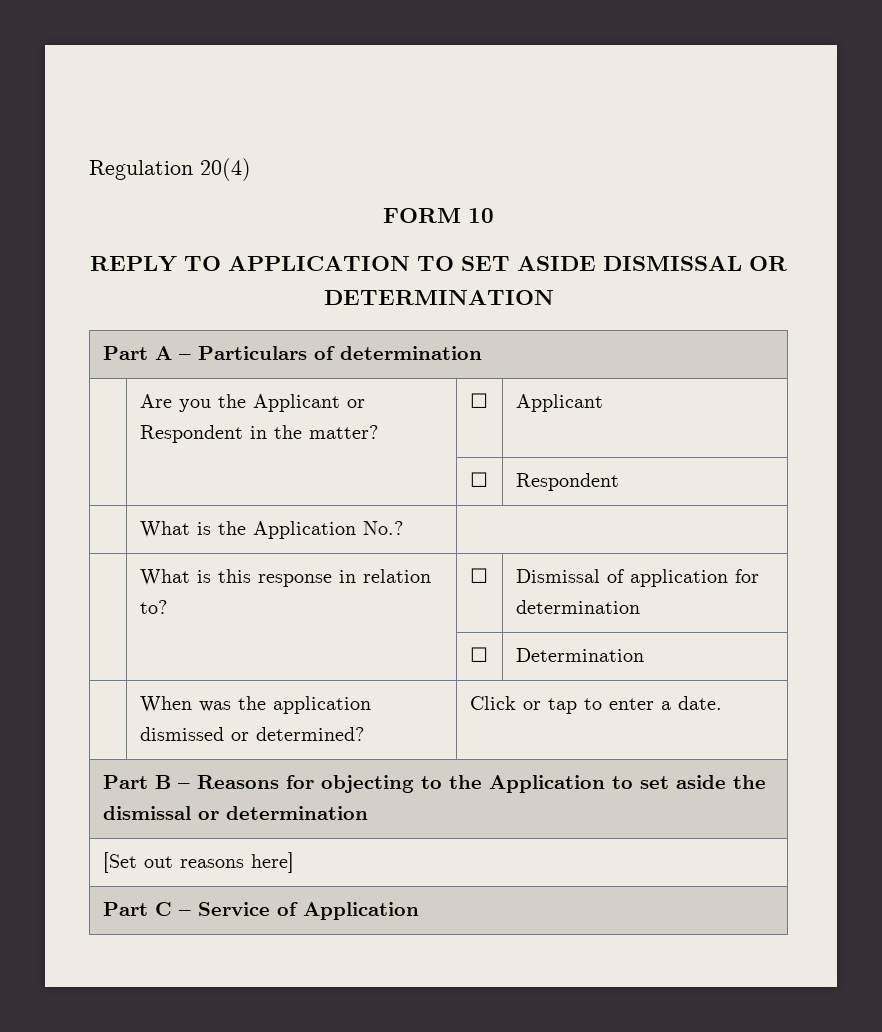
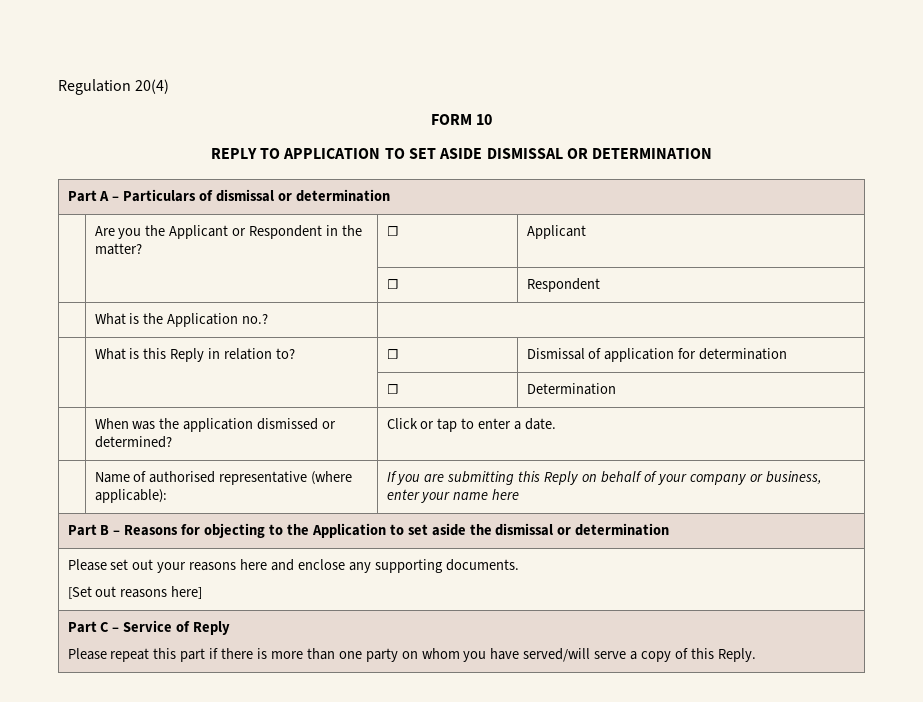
- Part A – Particulars of determination
+ Part A – Particulars of dismissal or determination
- | What is the Application No.? |
+ | What is the Application no.? |
- | What is this response in relation to? | ☐ | Dismissal of application for determination
+ | What is this Reply in relation to? | ☐ | Dismissal of application for determination
+ | Name of authorised representative (where applicable): | If you are submitting this Reply on behalf of your company or business, enter your name here
+ Please set out your reasons here and enclose any supporting documents.
- Part C – Service of Application
+ Part C – Service of Reply
+ Please repeat this part if there is more than one party on whom you have served/will serve a copy of this Reply.

